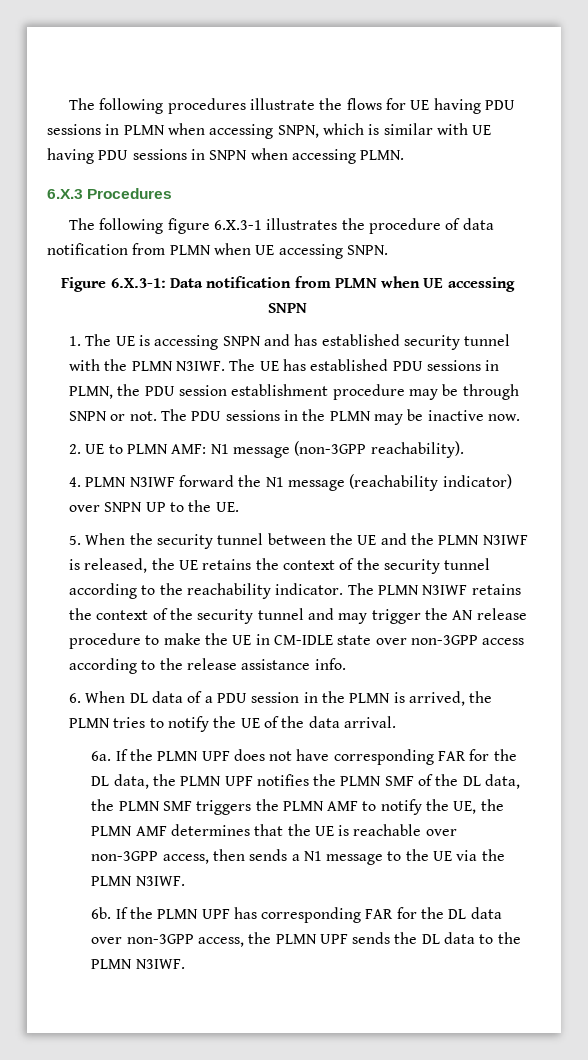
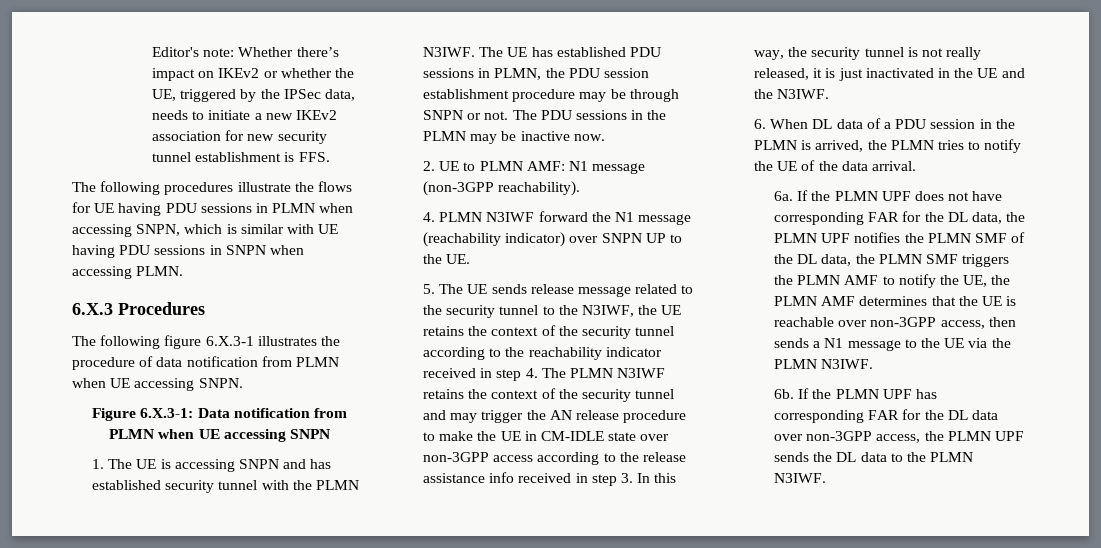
+ Editor's note: Whether there’s impact on IKEv2 or whether the UE, triggered by the IPSec data, needs to initiate a new IKEv2 association for new security tunnel establishment is FFS.
- 5. When the security tunnel between the UE and the PLMN N3IWF is released, the UE retains the context of the security tunnel according to the reachability indicator. The PLMN N3IWF retains the context of the security tunnel and may trigger the AN release procedure to make the UE in CM-IDLE state over non-3GPP access according to the release assistance info.
+ 5. The UE sends release message related to the security tunnel to the N3IWF, the UE retains the context of the security tunnel according to the reachability indicator received in step 4. The PLMN N3IWF retains the context of the security tunnel and may trigger the AN release procedure to make the UE in CM-IDLE state over non-3GPP access according to the release assistance info received in step 3. In this way, the security tunnel is not really released, it is just inactivated in the UE and the N3IWF.

